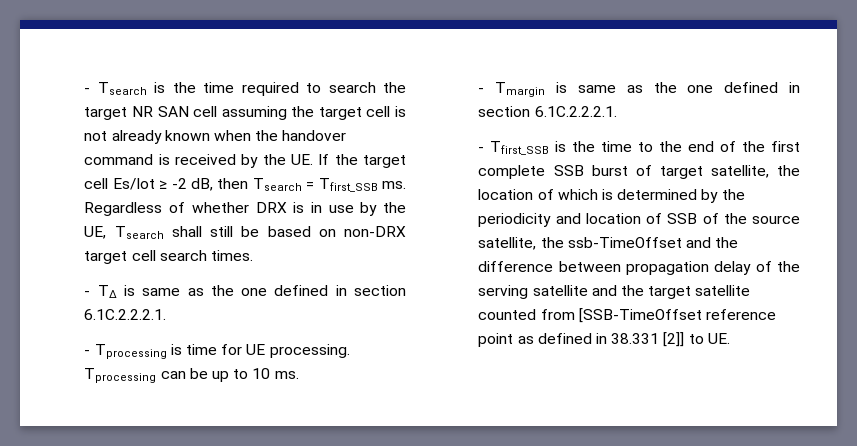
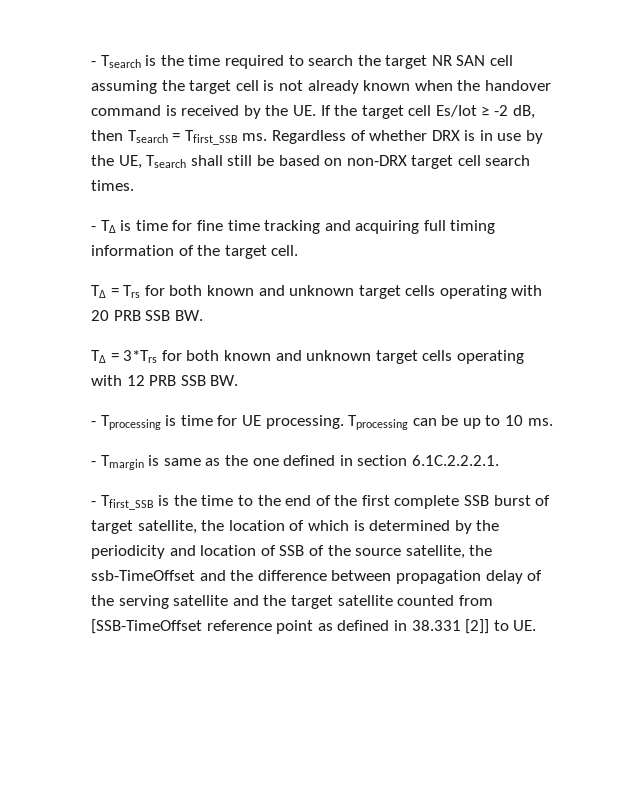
- - T∆ is same as the one defined in section 6.1C.2.2.2.1.
+ - T∆ is time for fine time tracking and acquiring full timing information of the target cell.
+ T∆ = Trs for both known and unknown target cells operating with 20 PRB SSB BW.
+ T∆ = 3*Trs for both known and unknown target cells operating with 12 PRB SSB BW.

